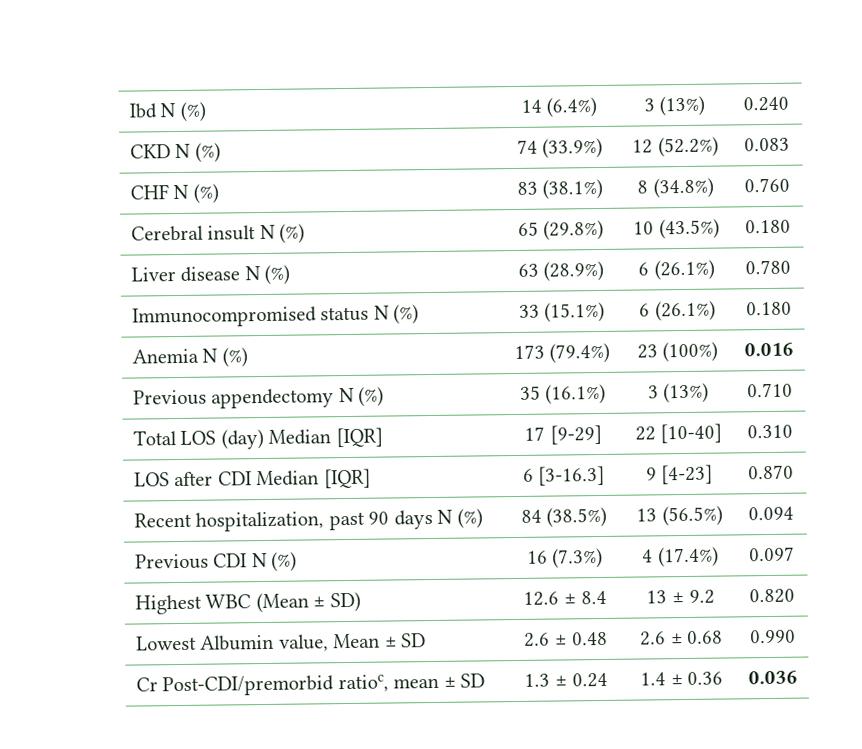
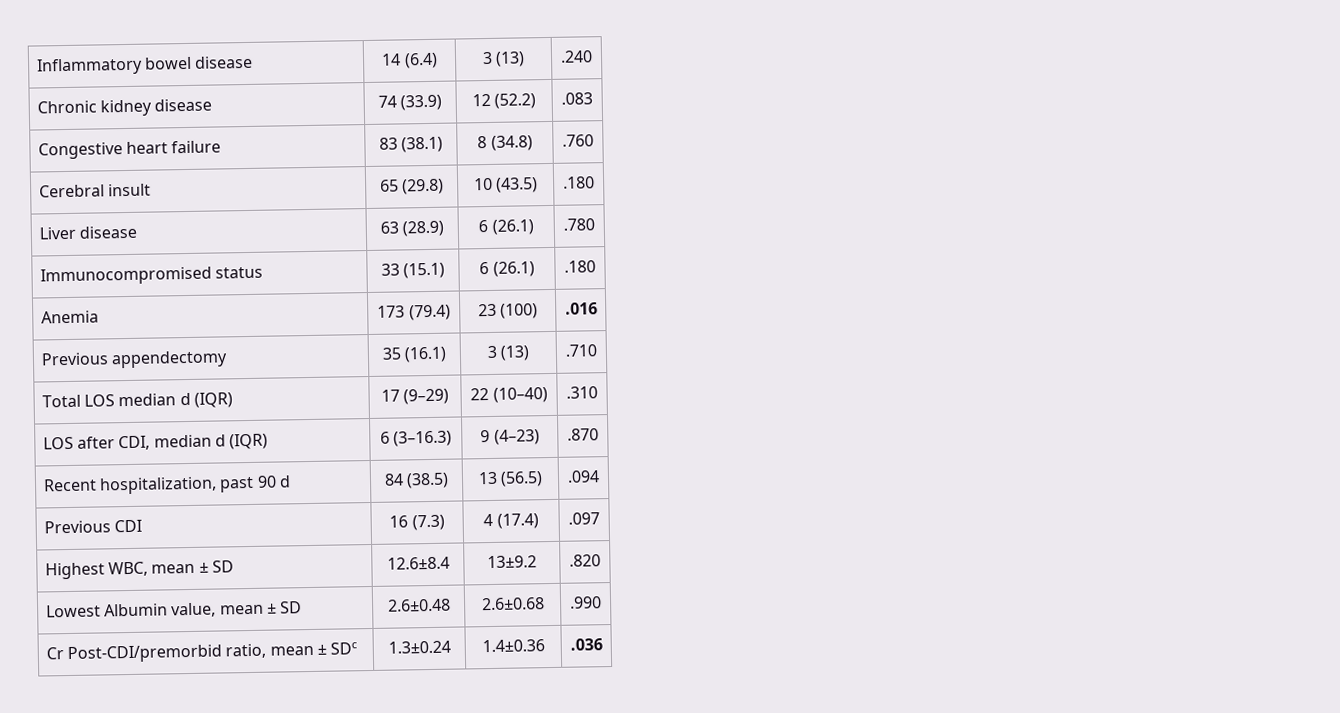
- Ibd N (%) | 14 (6.4%) | 3 (13%) | 0.240
- CKD N (%) | 74 (33.9%) | 12 (52.2%) | 0.083
- CHF N (%) | 83 (38.1%) | 8 (34.8%) | 0.760
+ Inflammatory bowel disease | 14 (6.4) | 3 (13) | .240
+ Chronic kidney disease | 74 (33.9) | 12 (52.2) | .083
+ Congestive heart failure | 83 (38.1) | 8 (34.8) | .760
- Cerebral insult N (%) | 65 (29.8%) | 10 (43.5%) | 0.180
+ Cerebral insult | 65 (29.8) | 10 (43.5) | .180
- Liver disease N (%) | 63 (28.9%) | 6 (26.1%) | 0.780
+ Liver disease | 63 (28.9) | 6 (26.1) | .780
- Immunocompromised status N (%) | 33 (15.1%) | 6 (26.1%) | 0.180
+ Immunocompromised status | 33 (15.1) | 6 (26.1) | .180
- Anemia N (%) | 173 (79.4%) | 23 (100%) | 0.016
+ Anemia | 173 (79.4) | 23 (100) | .016
- Previous appendectomy N (%) | 35 (16.1%) | 3 (13%) | 0.710
+ Previous appendectomy | 35 (16.1) | 3 (13) | .710
- Total LOS (day) Median [IQR] | 17 [9-29] | 22 [10-40] | 0.310
+ Total LOS median d (IQR) | 17 (9–29) | 22 (10–40) | .310
- LOS after CDI Median [IQR] | 6 [3-16.3] | 9 [4-23] | 0.870
+ LOS after CDI, median d (IQR) | 6 (3–16.3) | 9 (4–23) | .870
- Recent hospitalization, past 90 days N (%) | 84 (38.5%) | 13 (56.5%) | 0.094
+ Recent hospitalization, past 90 d | 84 (38.5) | 13 (56.5) | .094
- Previous CDI N (%) | 16 (7.3%) | 4 (17.4%) | 0.097
+ Previous CDI | 16 (7.3) | 4 (17.4) | .097
- Highest WBC (Mean ± SD) | 12.6 ± 8.4 | 13 ± 9.2 | 0.820
- Lowest Albumin value, Mean ± SD | 2.6 ± 0.48 | 2.6 ± 0.68 | 0.990
- Cr Post-CDI/premorbid ratioc, mean ± SD | 1.3 ± 0.24 | 1.4 ± 0.36 | 0.036
+ Highest WBC, mean ± SD | 12.6±8.4 | 13±9.2 | .820
+ Lowest Albumin value, mean ± SD | 2.6±0.48 | 2.6±0.68 | .990
+ Cr Post-CDI/premorbid ratio, mean ± SDc | 1.3±0.24 | 1.4±0.36 | .036

